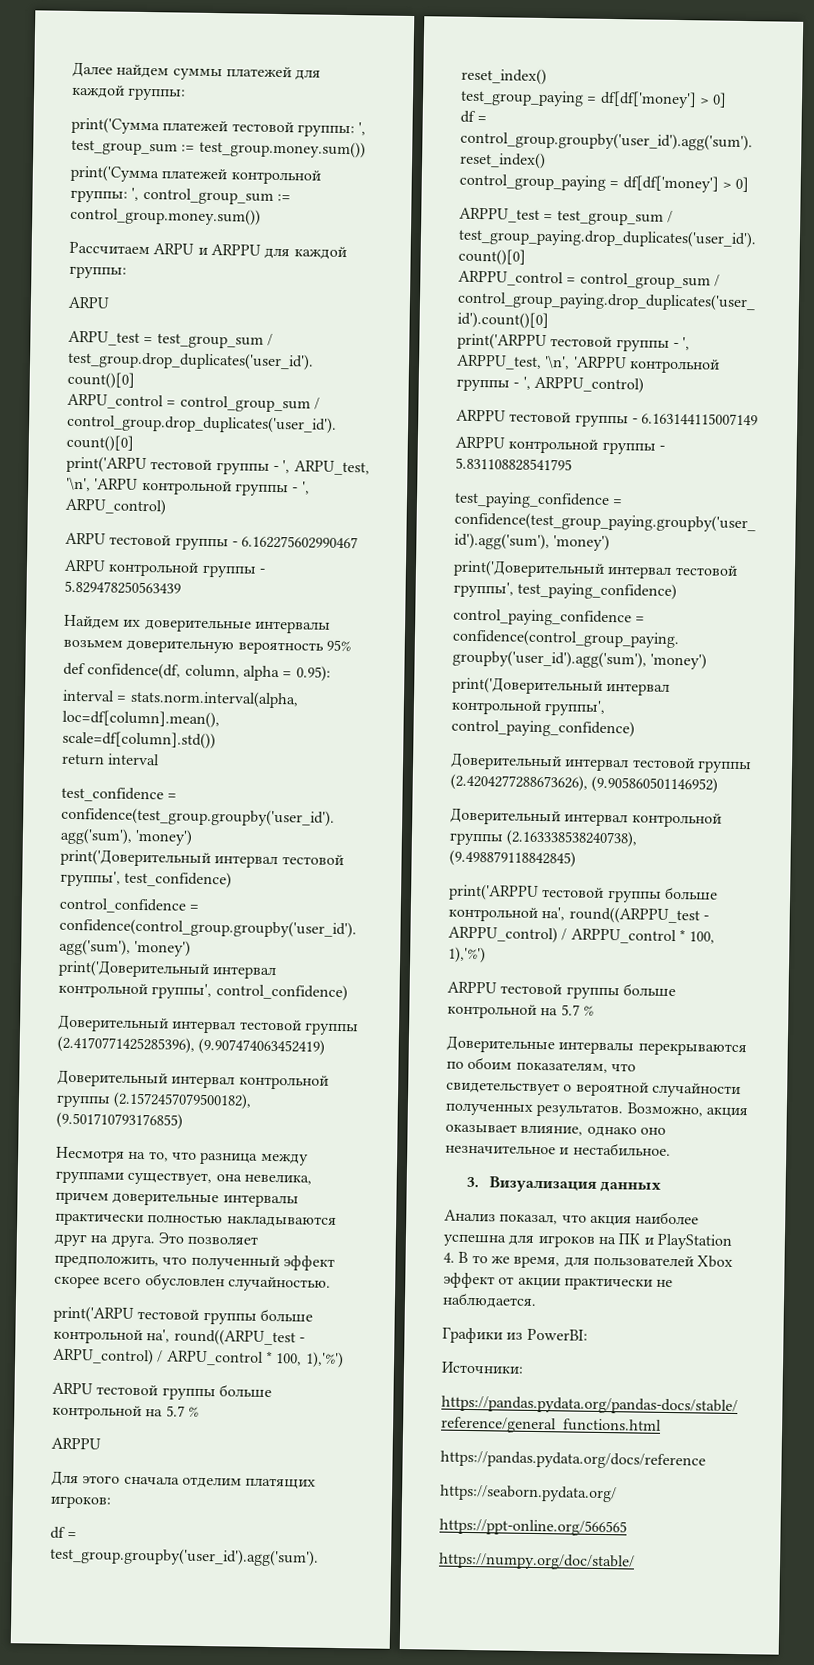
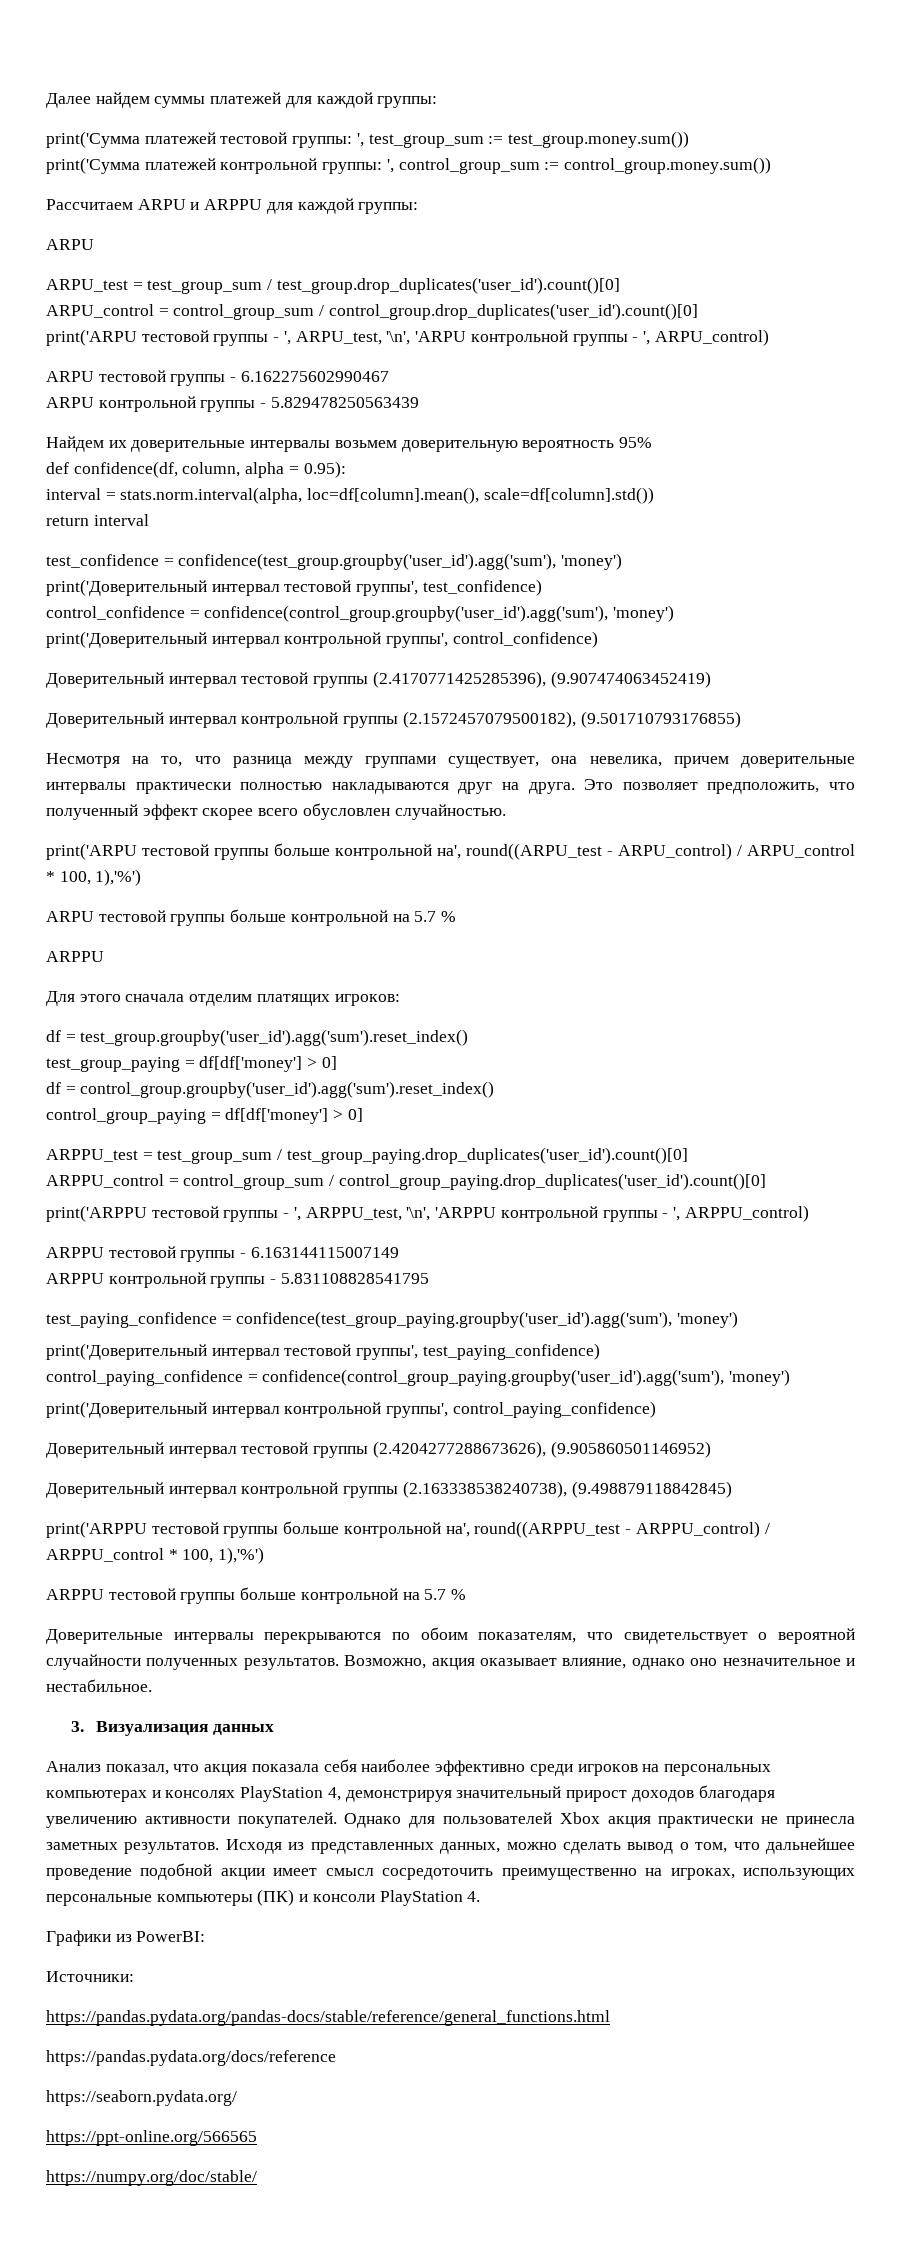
- Анализ показал, что акция наиболее успешна для игроков на ПК и PlayStation 4. В то же время, для пользователей Xbox эффект от акции практически не наблюдается.
+ Анализ показал, что акция показала себя наиболее эффективно среди игроков на персональных компьютерах и консолях PlayStation 4, демонстрируя значительный прирост доходов благодаря увеличению активности покупателей. Однако для пользователей Xbox акция практически не принесла заметных результатов. Исходя из представленных данных, можно сделать вывод о том, что дальнейшее проведение подобной акции имеет смысл сосредоточить преимущественно на игроках, использующих персональные компьютеры (ПК) и консоли PlayStation 4.

